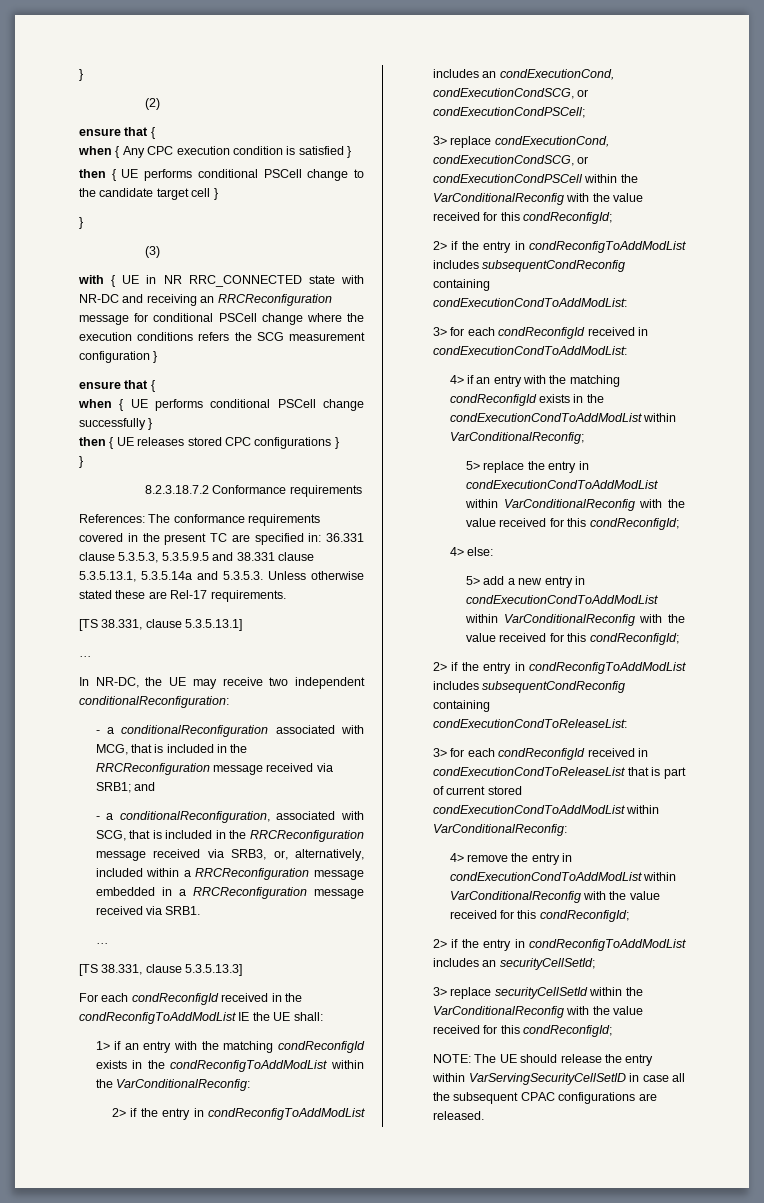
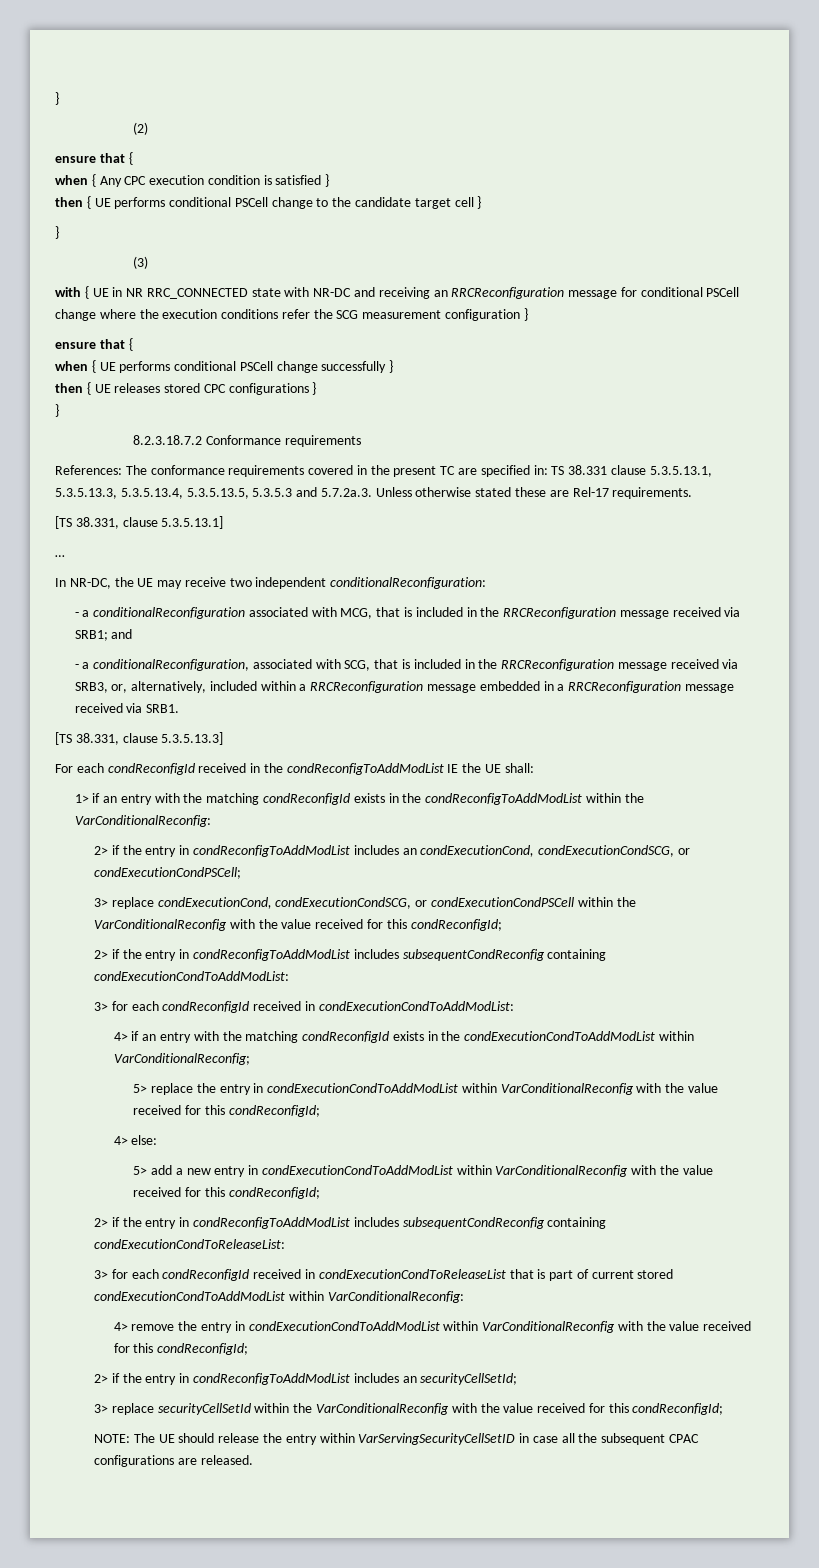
- with { UE in NR RRC_CONNECTED state with NR-DC and receiving an RRCReconfiguration message for conditional PSCell change where the execution conditions refers the SCG measurement configuration }
+ with { UE in NR RRC_CONNECTED state with NR-DC and receiving an RRCReconfiguration message for conditional PSCell change where the execution conditions refer the SCG measurement configuration }
- References: The conformance requirements covered in the present TC are specified in: 36.331 clause 5.3.5.3, 5.3.5.9.5 and 38.331 clause 5.3.5.13.1, 5.3.5.14a and 5.3.5.3. Unless otherwise stated these are Rel-17 requirements.
+ References: The conformance requirements covered in the present TC are specified in: TS 38.331 clause 5.3.5.13.1, 5.3.5.13.3, 5.3.5.13.4, 5.3.5.13.5, 5.3.5.3 and 5.7.2a.3. Unless otherwise stated these are Rel-17 requirements.
  - a conditionalReconfiguration, associated with SCG, that is included in the RRCReconfiguration message received via SRB3, or, alternatively, included within a RRCReconfiguration message embedded in a RRCReconfiguration message received via SRB1.
- …

